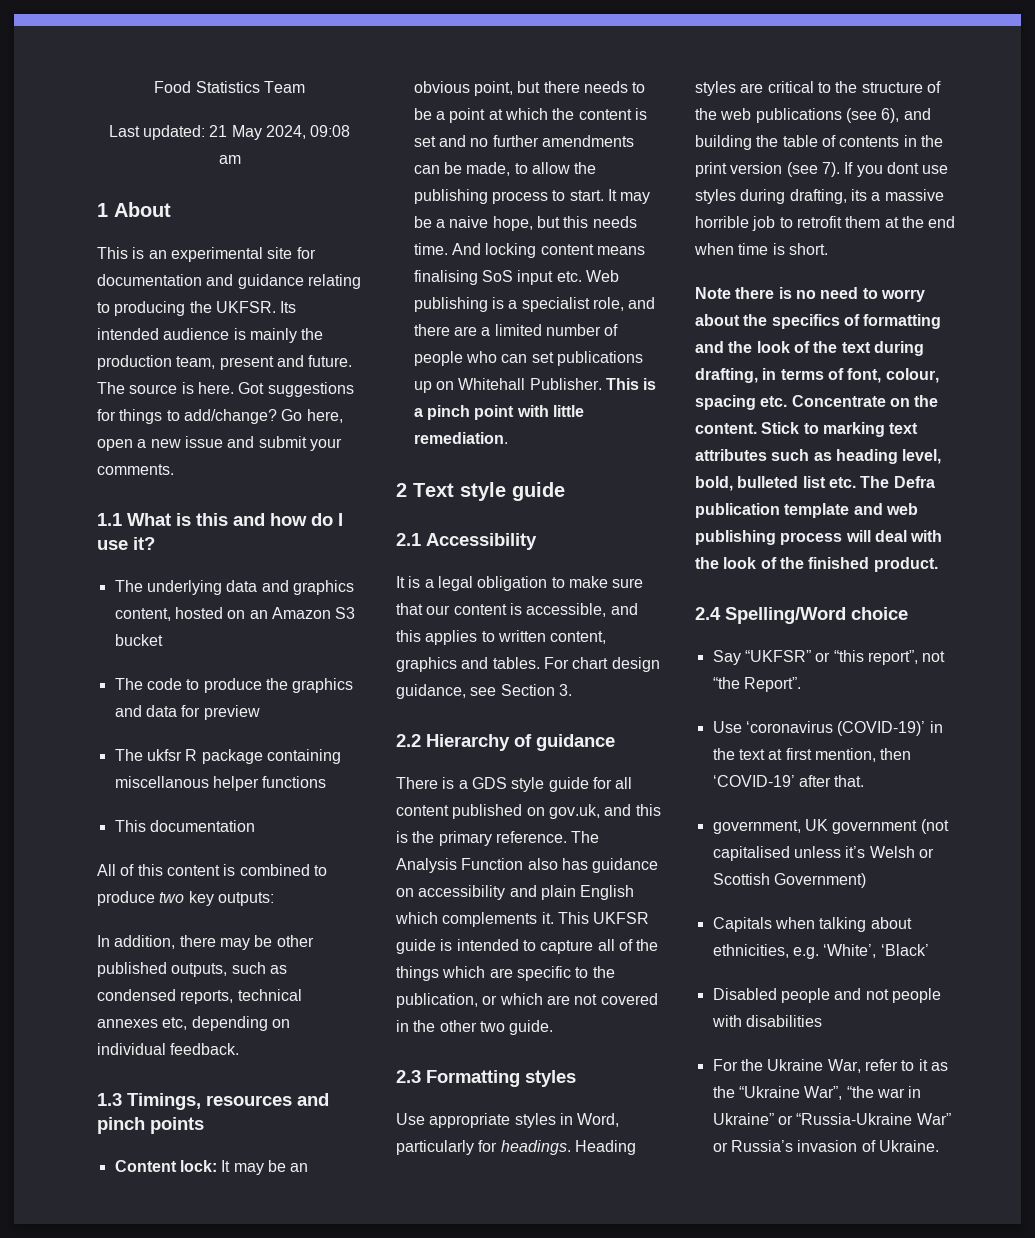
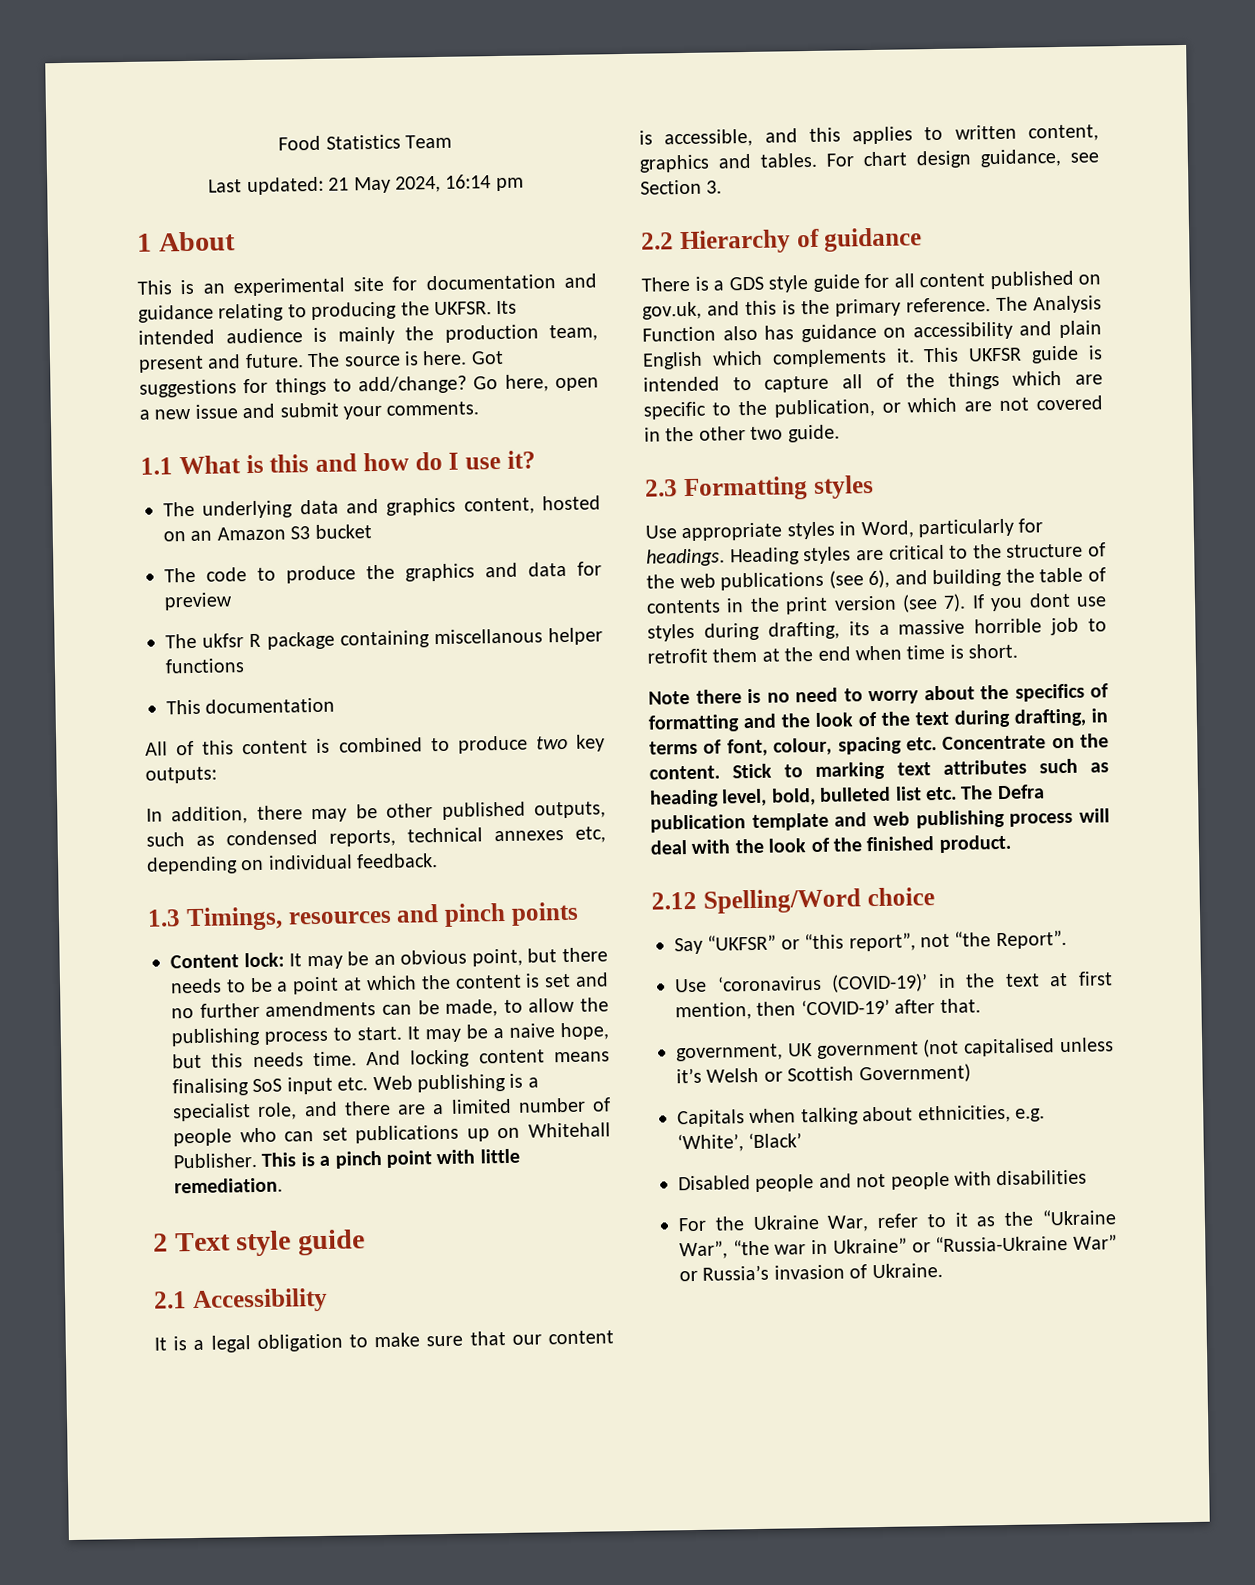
- Last updated: 21 May 2024, 09:08 am
+ Last updated: 21 May 2024, 16:14 pm
- 2.4 Spelling/Word choice
+ 2.12 Spelling/Word choice

